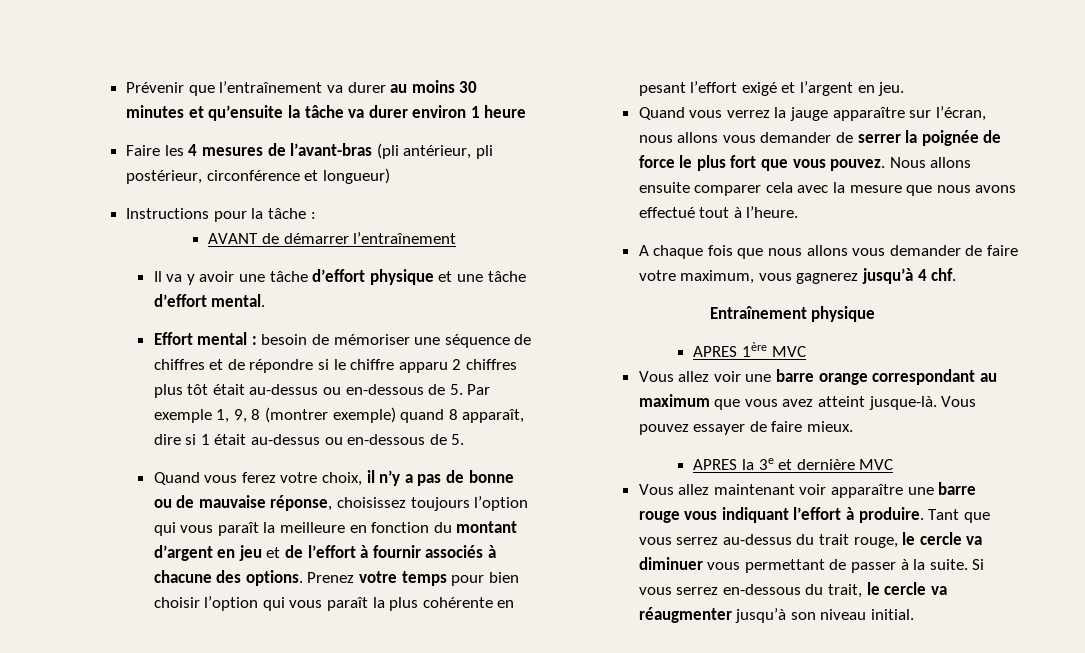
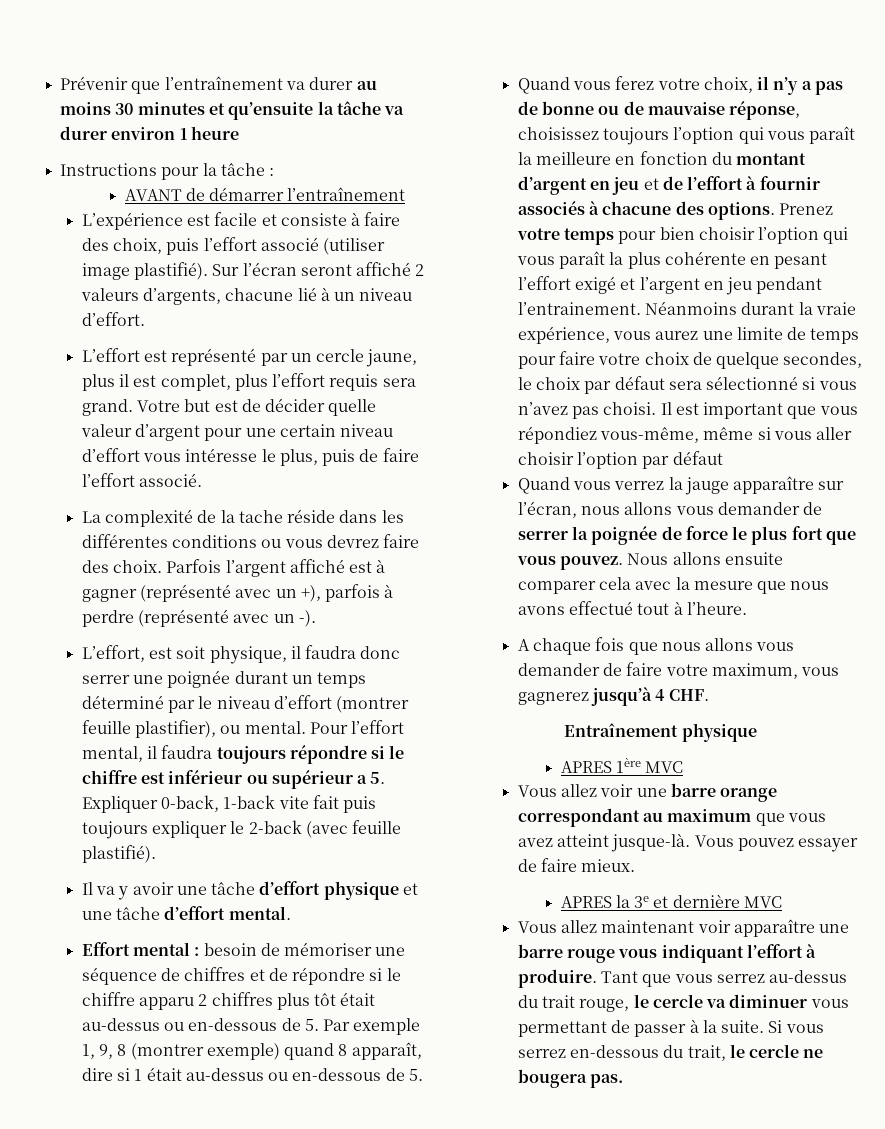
- Faire les 4 mesures de l’avant-bras (pli antérieur, pli postérieur, circonférence et longueur)
+ L’expérience est facile et consiste à faire des choix, puis l’effort associé (utiliser image plastifié). Sur l’écran seront affiché 2 valeurs d’argents, chacune lié à un niveau d’effort.
+ L’effort est représenté par un cercle jaune, plus il est complet, plus l’effort requis sera grand. Votre but est de décider quelle valeur d’argent pour une certain niveau d’effort vous intéresse le plus, puis de faire l’effort associé.
+ La complexité de la tache réside dans les différentes conditions ou vous devrez faire des choix. Parfois l’argent affiché est à gagner (représenté avec un +), parfois à perdre (représenté avec un -).
+ L’effort, est soit physique, il faudra donc serrer une poignée durant un temps déterminé par le niveau d’effort (montrer feuille plastifier), ou mental. Pour l’effort mental, il faudra toujours répondre si le chiffre est inférieur ou supérieur a 5. Expliquer 0-back, 1-back vite fait puis toujours expliquer le 2-back (avec feuille plastifié).
- Prenez votre temps pour bien choisir l’option qui vous paraît la plus cohérente en pesant l’effort exigé et l’argent en jeu.
+ Prenez votre temps pour bien choisir l’option qui vous paraît la plus cohérente en pesant l’effort exigé et l’argent en jeu pendant l’entrainement. Néanmoins durant la vraie expérience, vous aurez une limite de temps pour faire votre choix de quelque secondes, le choix par défaut sera sélectionné si vous n’avez pas choisi. Il est important que vous répondiez vous-même, même si vous aller choisir l’option par défaut
- A chaque fois que nous allons vous demander de faire votre maximum, vous gagnerez jusqu’à 4 chf.
+ A chaque fois que nous allons vous demander de faire votre maximum, vous gagnerez jusqu’à 4 CHF.
- Si vous serrez en-dessous du trait, le cercle va réaugmenter jusqu’à son niveau initial.
+ Si vous serrez en-dessous du trait, le cercle ne bougera pas.

